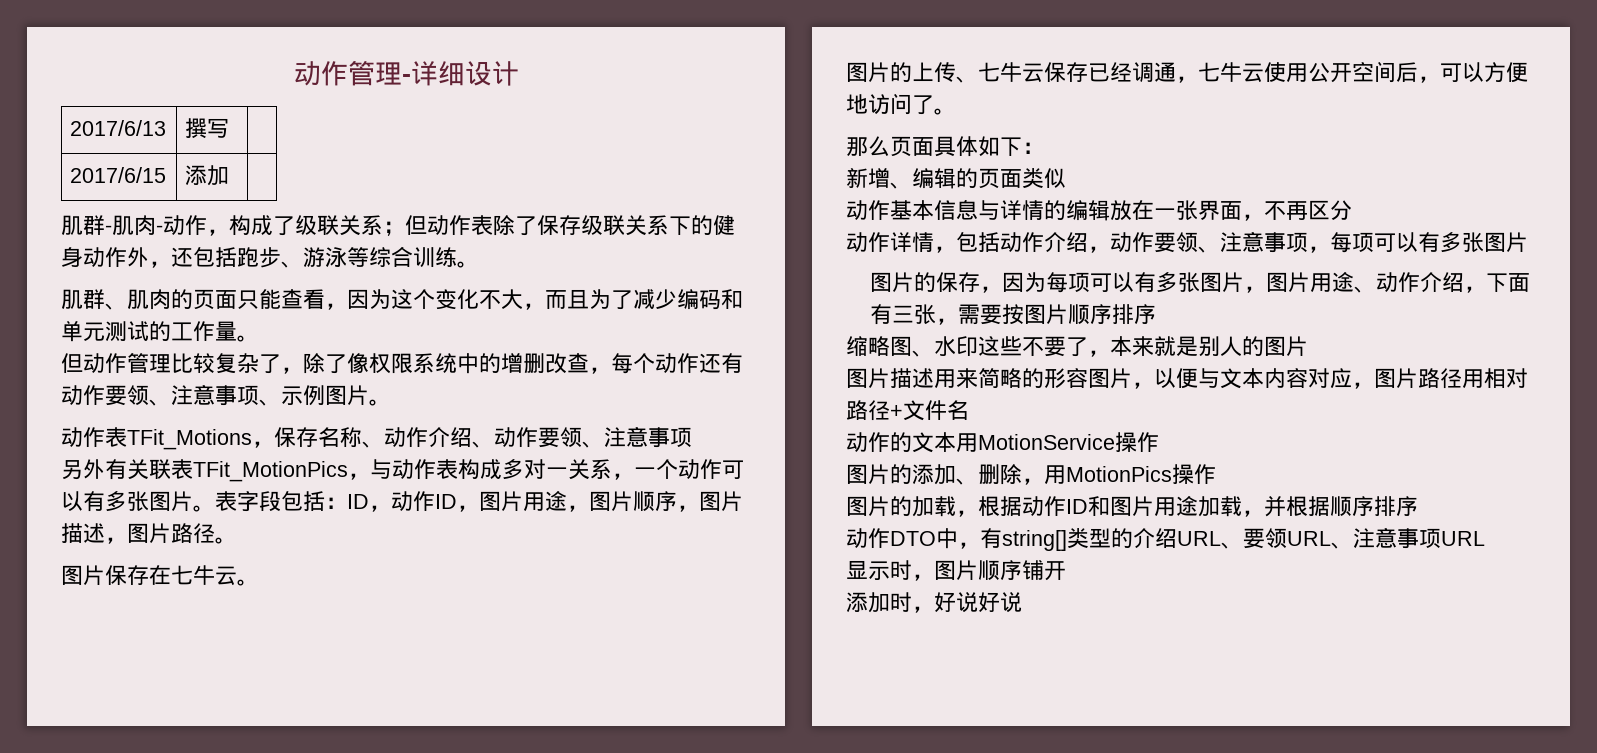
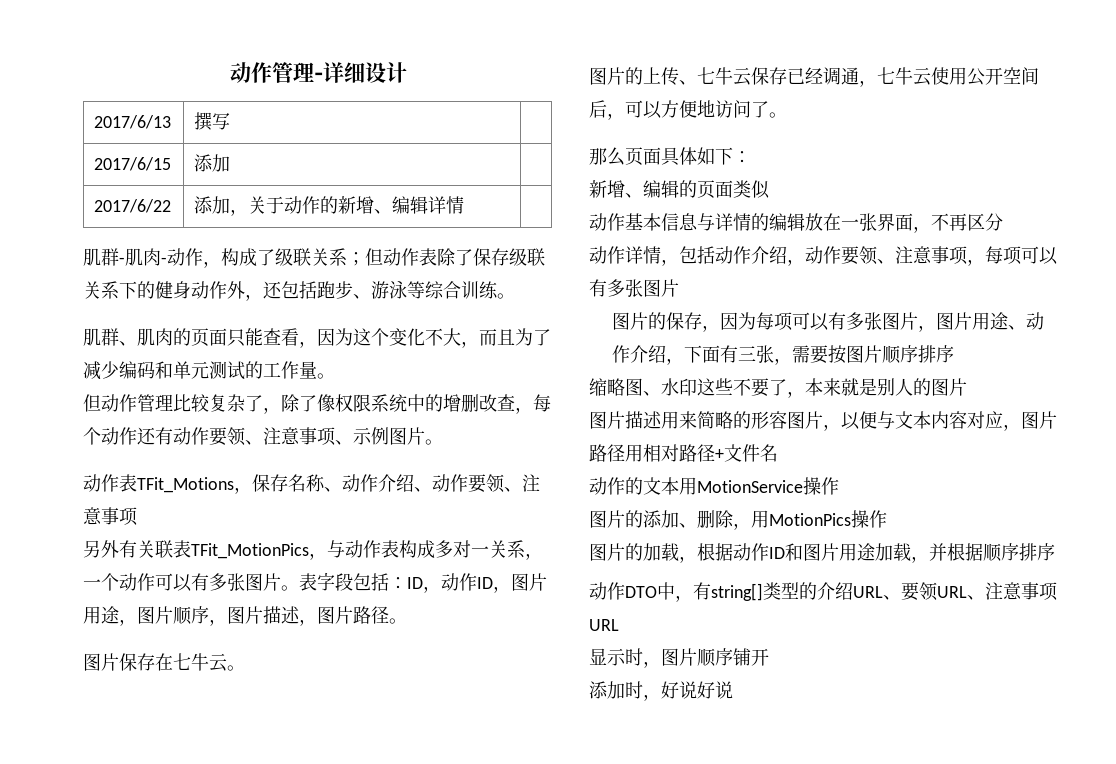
+ 2017/6/22 | 添加，关于动作的新增、编辑详情 |

